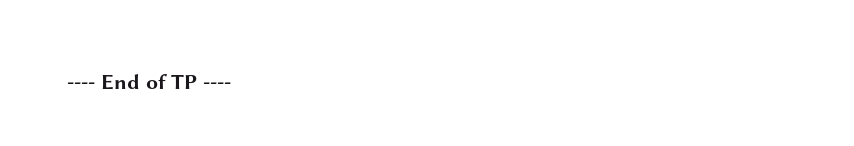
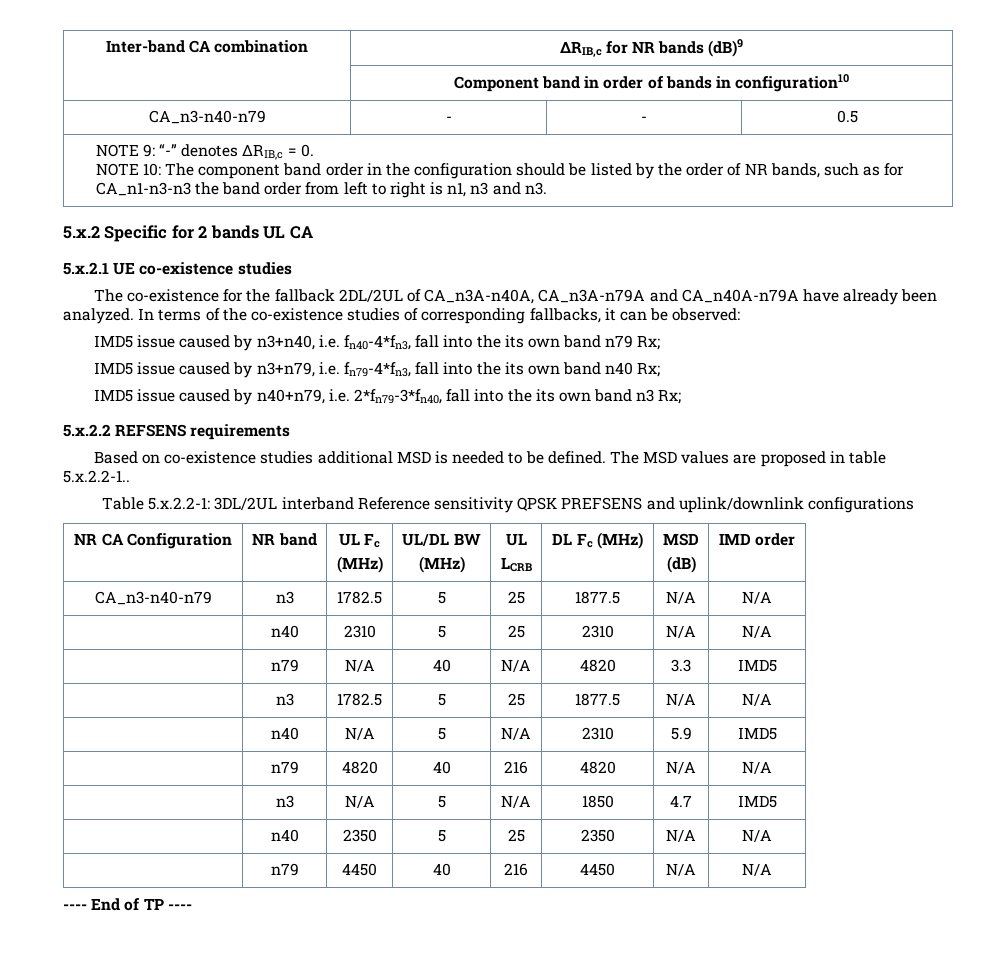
+ Inter-band CA combination | ΔRIB,c for NR bands (dB)9
+ | Component band in order of bands in configuration10
+ CA_n3-n40-n79 | - | - | 0.5
+ NOTE 9: “-” denotes ΔRIB,c = 0.
+ NOTE 10: The component band order in the configuration should be listed by the order of NR bands, such as for CA_n1-n3-n3 the band order from left to right is n1, n3 and n3.
+ 5.x.2 Specific for 2 bands UL CA
+ 5.x.2.1 UE co-existence studies
+ The co-existence for the fallback 2DL/2UL of CA_n3A-n40A, CA_n3A-n79A and CA_n40A-n79A have already been analyzed. In terms of the co-existence studies of corresponding fallbacks, it can be observed:
+ IMD5 issue caused by n3+n40, i.e. fn40-4*fn3, fall into the its own band n79 Rx;
+ IMD5 issue caused by n3+n79, i.e. fn79-4*fn3, fall into the its own band n40 Rx;
+ IMD5 issue caused by n40+n79, i.e. 2*fn79-3*fn40, fall into the its own band n3 Rx;
+ 5.x.2.2 REFSENS requirements
+ Based on co-existence studies additional MSD is needed to be defined. The MSD values are proposed in table 5.x.2.2-1..
+ Table 5.x.2.2-1: 3DL/2UL interband Reference sensitivity QPSK PREFSENS and uplink/downlink configurations
+ NR CA Configuration | NR band | UL Fc
+ (MHz) | UL/DL BW
+ (MHz) | UL
+ LCRB | DL Fc (MHz) | MSD
+ (dB) | IMD order
+ CA_n3-n40-n79 | n3 | 1782.5 | 5 | 25 | 1877.5 | N/A | N/A
+ | n40 | 2310 | 5 | 25 | 2310 | N/A | N/A
+ | n79 | N/A | 40 | N/A | 4820 | 3.3 | IMD5
+ | n3 | 1782.5 | 5 | 25 | 1877.5 | N/A | N/A
+ | n40 | N/A | 5 | N/A | 2310 | 5.9 | IMD5
+ | n79 | 4820 | 40 | 216 | 4820 | N/A | N/A
+ | n3 | N/A | 5 | N/A | 1850 | 4.7 | IMD5
+ | n40 | 2350 | 5 | 25 | 2350 | N/A | N/A
+ | n79 | 4450 | 40 | 216 | 4450 | N/A | N/A

